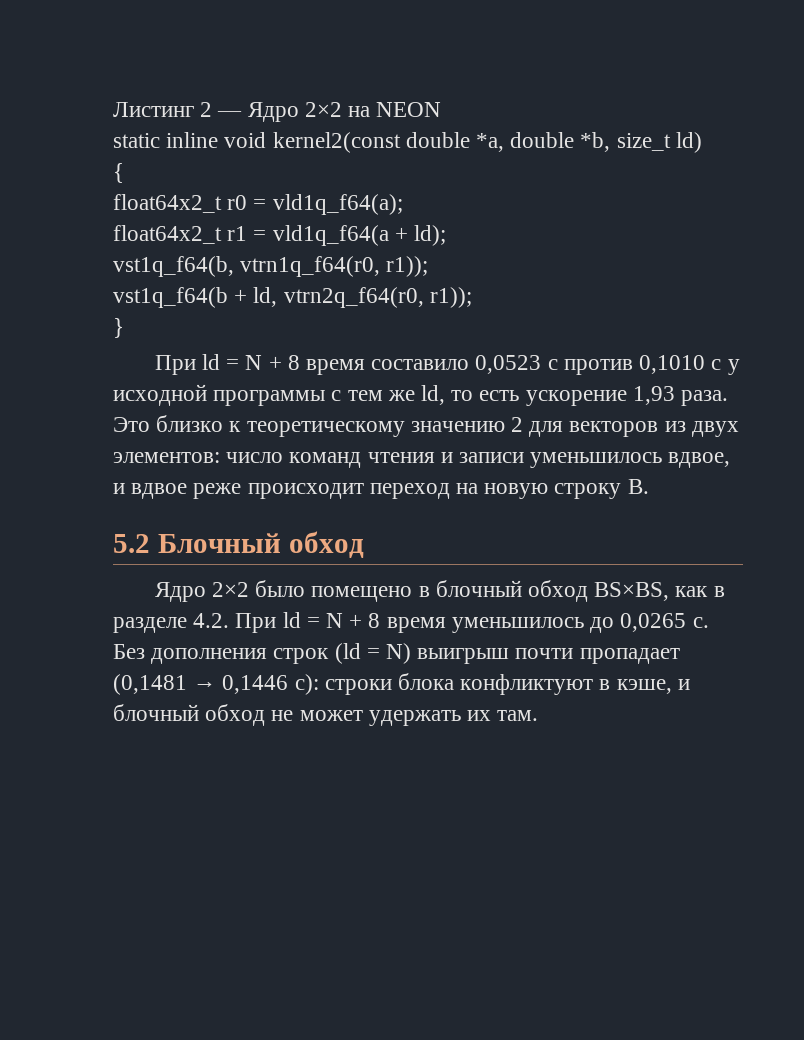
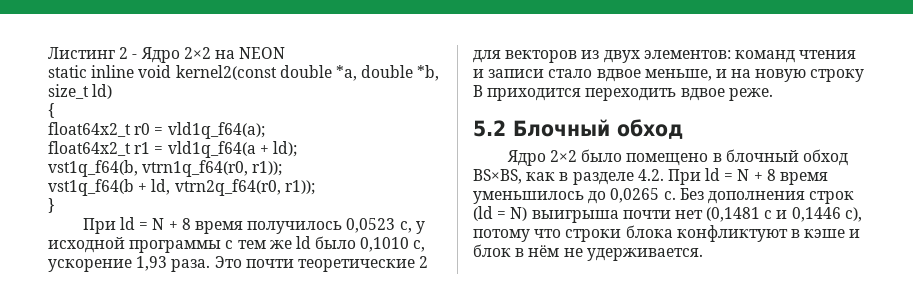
- Листинг 2 — Ядро 2×2 на NEON
+ Листинг 2 - Ядро 2×2 на NEON
- При ld = N + 8 время составило 0,0523 с против 0,1010 с у исходной программы с тем же ld, то есть ускорение 1,93 раза. Это близко к теоретическому значению 2 для векторов из двух элементов: число команд чтения и записи уменьшилось вдвое, и вдвое реже происходит переход на новую строку B.
+ При ld = N + 8 время получилось 0,0523 с, у исходной программы с тем же ld было 0,1010 с, ускорение 1,93 раза. Это почти теоретические 2 для векторов из двух элементов: команд чтения и записи стало вдвое меньше, и на новую строку B приходится переходить вдвое реже.
- Без дополнения строк (ld = N) выигрыш почти пропадает (0,1481 → 0,1446 с): строки блока конфликтуют в кэше, и блочный обход не может удержать их там.
+ Без дополнения строк (ld = N) выигрыша почти нет (0,1481 с и 0,1446 с), потому что строки блока конфликтуют в кэше и блок в нём не удерживается.

